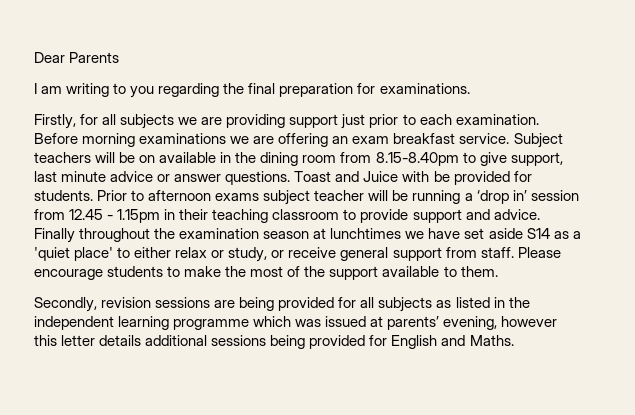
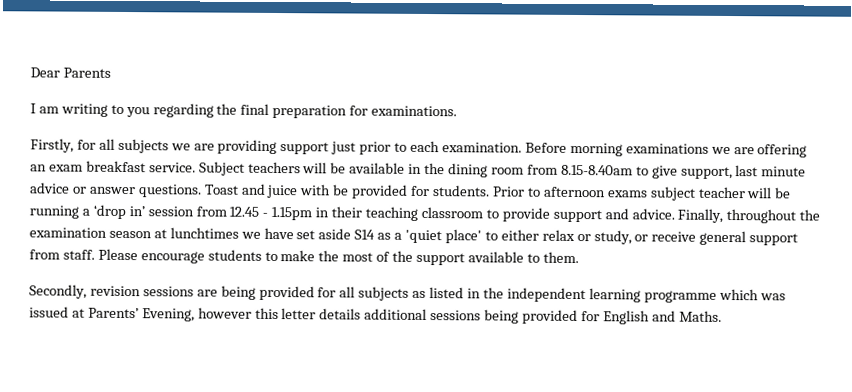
- Subject teachers will be on available in the dining room from 8.15-8.40pm to give support, last minute advice or answer questions.
+ Subject teachers will be available in the dining room from 8.15-8.40am to give support, last minute advice or answer questions.
- Toast and Juice with be provided for students.
+ Toast and juice with be provided for students.
- Finally throughout the examination season at lunchtimes we have set aside S14 as a 'quiet place' to either relax or study, or receive general support from staff.
+ Finally, throughout the examination season at lunchtimes we have set aside S14 as a 'quiet place' to either relax or study, or receive general support from staff.
- Secondly, revision sessions are being provided for all subjects as listed in the independent learning programme which was issued at parents’ evening, however this letter details additional sessions being provided for English and Maths.
+ Secondly, revision sessions are being provided for all subjects as listed in the independent learning programme which was issued at Parents’ Evening, however this letter details additional sessions being provided for English and Maths.

